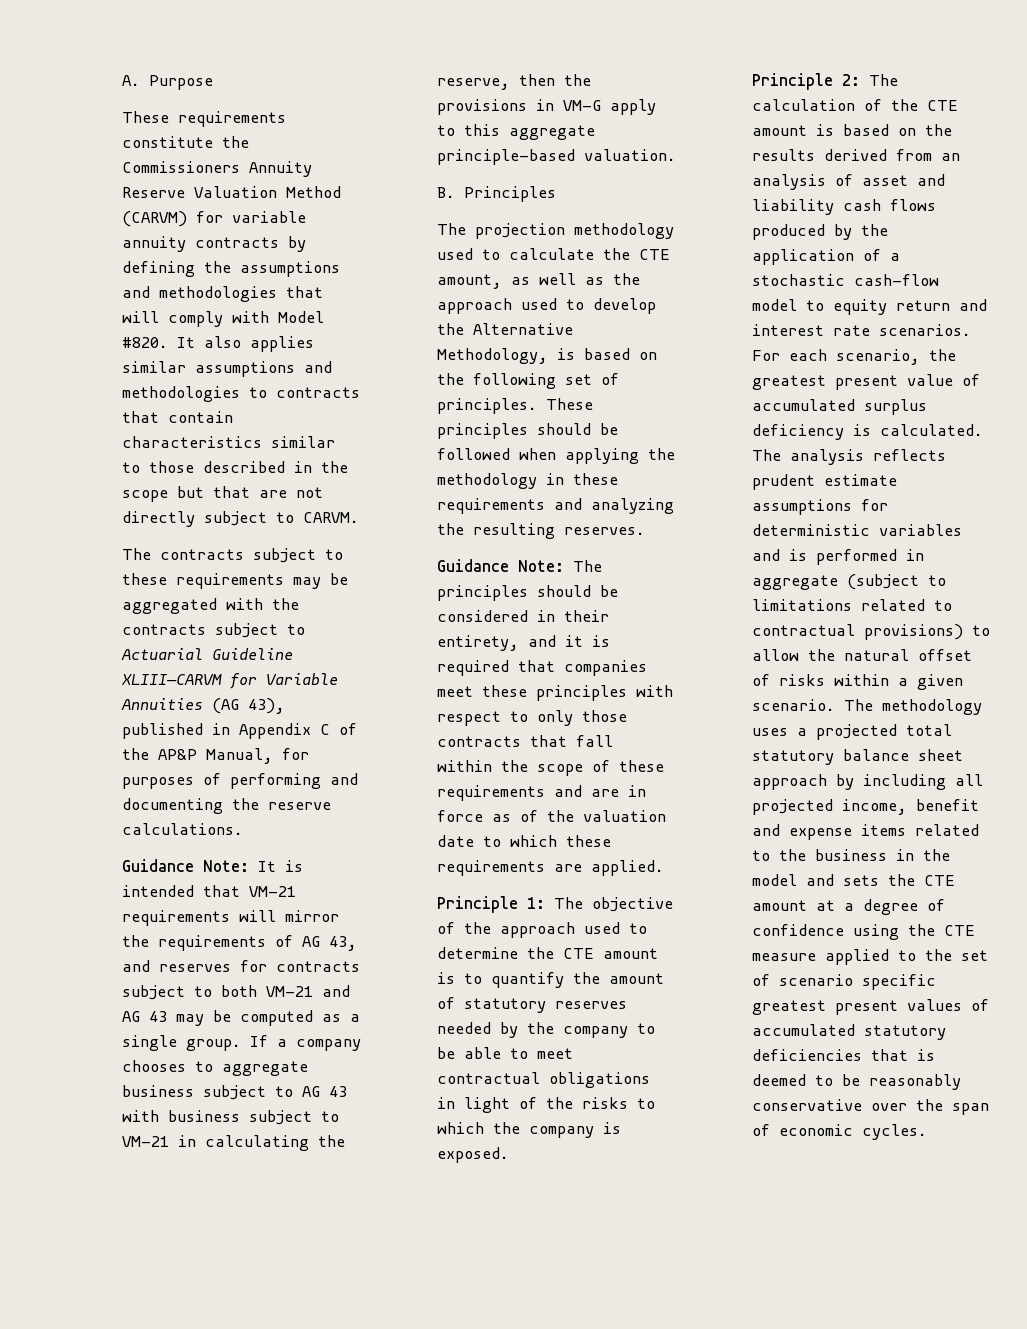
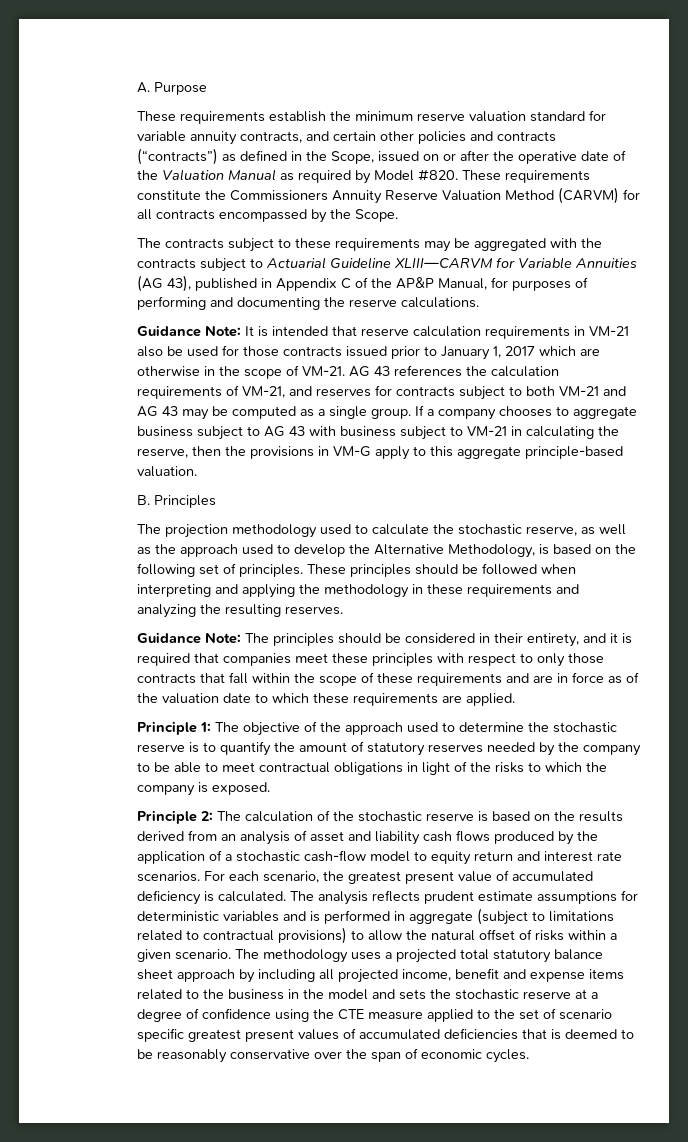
- These requirements constitute the Commissioners Annuity Reserve Valuation Method (CARVM) for variable annuity contracts by defining the assumptions and methodologies that will comply with Model #820. It also applies similar assumptions and methodologies to contracts that contain characteristics similar to those described in the scope but that are not directly subject to CARVM.
+ These requirements establish the minimum reserve valuation standard for variable annuity contracts, and certain other policies and contracts (“contracts”) as defined in the Scope, issued on or after the operative date of the Valuation Manual as required by Model #820. These requirements constitute the Commissioners Annuity Reserve Valuation Method (CARVM) for all contracts encompassed by the Scope.
- Guidance Note: It is intended that VM-21 requirements will mirror the requirements of AG 43, and reserves for contracts subject to both VM-21 and AG 43 may be computed as a single group.
+ Guidance Note: It is intended that reserve calculation requirements in VM-21 also be used for those contracts issued prior to January 1, 2017 which are otherwise in the scope of VM-21. AG 43 references the calculation requirements of VM-21, and reserves for contracts subject to both VM-21 and AG 43 may be computed as a single group.
- The projection methodology used to calculate the CTE amount, as well as the approach used to develop the Alternative Methodology, is based on the following set of principles.
+ The projection methodology used to calculate the stochastic reserve, as well as the approach used to develop the Alternative Methodology, is based on the following set of principles.
- These principles should be followed when applying the methodology in these requirements and analyzing the resulting reserves.
+ These principles should be followed when interpreting and applying the methodology in these requirements and analyzing the resulting reserves.
- Principle 1: The objective of the approach used to determine the CTE amount is to quantify the amount of statutory reserves needed by the company to be able to meet contractual obligations in light of the risks to which the company is exposed.
+ Principle 1: The objective of the approach used to determine the stochastic reserve is to quantify the amount of statutory reserves needed by the company to be able to meet contractual obligations in light of the risks to which the company is exposed.
- Principle 2: The calculation of the CTE amount is based on the results derived from an analysis of asset and liability cash flows produced by the application of a stochastic cash-flow model to equity return and interest rate scenarios.
+ Principle 2: The calculation of the stochastic reserve is based on the results derived from an analysis of asset and liability cash flows produced by the application of a stochastic cash-flow model to equity return and interest rate scenarios.
- For each scenario, the greatest present value of accumulated surplus deficiency is calculated.
+ For each scenario, the greatest present value of accumulated deficiency is calculated.
- The methodology uses a projected total statutory balance sheet approach by including all projected income, benefit and expense items related to the business in the model and sets the CTE amount at a degree of confidence using the CTE measure applied to the set of scenario specific greatest present values of accumulated statutory deficiencies that is deemed to be reasonably conservative over the span of economic cycles.
+ The methodology uses a projected total statutory balance sheet approach by including all projected income, benefit and expense items related to the business in the model and sets the stochastic reserve at a degree of confidence using the CTE measure applied to the set of scenario specific greatest present values of accumulated deficiencies that is deemed to be reasonably conservative over the span of economic cycles.

